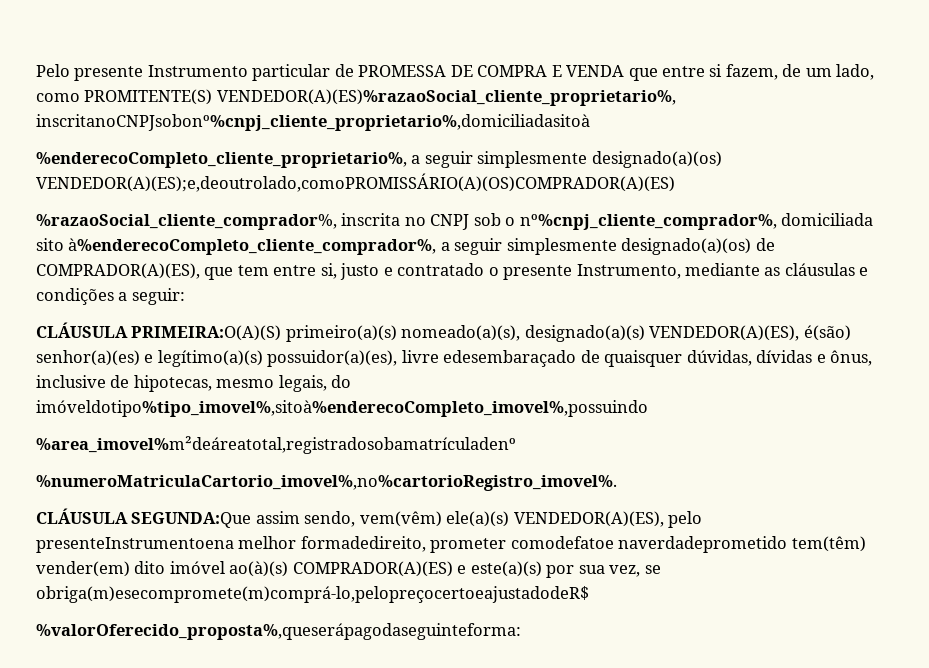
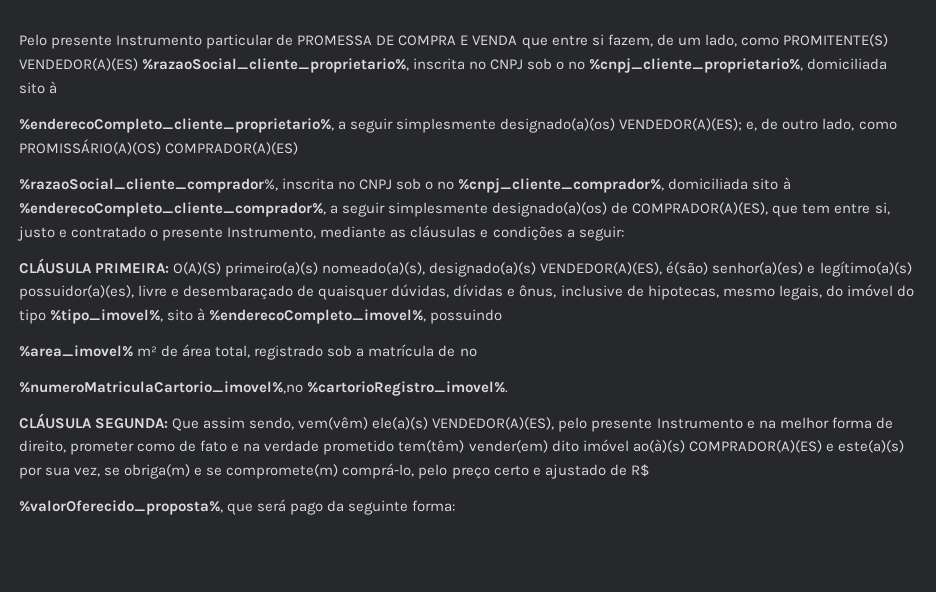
- Pelo presente Instrumento particular de PROMESSA DE COMPRA E VENDA que entre si fazem, de um lado, como PROMITENTE(S) VENDEDOR(A)(ES)%razaoSocial_cliente_proprietario%, inscritanoCNPJsobonº%cnpj_cliente_proprietario%,domiciliadasitoà
+ Pelo presente Instrumento particular de PROMESSA DE COMPRA E VENDA que entre si fazem, de um lado, como PROMITENTE(S) VENDEDOR(A)(ES) %razaoSocial_cliente_proprietario%, inscrita no CNPJ sob o nº %cnpj_cliente_proprietario%, domiciliada sito à
- %enderecoCompleto_cliente_proprietario%, a seguir simplesmente designado(a)(os) VENDEDOR(A)(ES);e,deoutrolado,comoPROMISSÁRIO(A)(OS)COMPRADOR(A)(ES)
+ %enderecoCompleto_cliente_proprietario%, a seguir simplesmente designado(a)(os) VENDEDOR(A)(ES); e, de outro lado, como PROMISSÁRIO(A)(OS) COMPRADOR(A)(ES)
- %razaoSocial_cliente_comprador%, inscrita no CNPJ sob o nº%cnpj_cliente_comprador%, domiciliada sito à%enderecoCompleto_cliente_comprador%, a seguir simplesmente designado(a)(os) de COMPRADOR(A)(ES), que tem entre si, justo e contratado o presente Instrumento, mediante as cláusulas e condições a seguir:
+ %razaoSocial_cliente_comprador%, inscrita no CNPJ sob o nº %cnpj_cliente_comprador%, domiciliada sito à %enderecoCompleto_cliente_comprador%, a seguir simplesmente designado(a)(os) de COMPRADOR(A)(ES), que tem entre si, justo e contratado o presente Instrumento, mediante as cláusulas e condições a seguir:
- CLÁUSULA PRIMEIRA:O(A)(S) primeiro(a)(s) nomeado(a)(s), designado(a)(s) VENDEDOR(A)(ES), é(são) senhor(a)(es) e legítimo(a)(s) possuidor(a)(es), livre edesembaraçado de quaisquer dúvidas, dívidas e ônus, inclusive de hipotecas, mesmo legais, do imóveldotipo%tipo_imovel%,sitoà%enderecoCompleto_imovel%,possuindo
- %area_imovel%m²deáreatotal,registradosobamatrículadenº
- %numeroMatriculaCartorio_imovel%,no%cartorioRegistro_imovel%.
- CLÁUSULA SEGUNDA:Que assim sendo, vem(vêm) ele(a)(s) VENDEDOR(A)(ES), pelo presenteInstrumentoena melhor formadedireito, prometer comodefatoe naverdadeprometido tem(têm) vender(em) dito imóvel ao(à)(s) COMPRADOR(A)(ES) e este(a)(s) por sua vez, se obriga(m)esecompromete(m)comprá-lo,pelopreçocertoeajustadodeR$
- %valorOferecido_proposta%,queserápagodaseguinteforma:
+ CLÁUSULA PRIMEIRA: O(A)(S) primeiro(a)(s) nomeado(a)(s), designado(a)(s) VENDEDOR(A)(ES), é(são) senhor(a)(es) e legítimo(a)(s) possuidor(a)(es), livre e desembaraçado de quaisquer dúvidas, dívidas e ônus, inclusive de hipotecas, mesmo legais, do imóvel do tipo %tipo_imovel%, sito à %enderecoCompleto_imovel%, possuindo
+ %area_imovel% m² de área total, registrado sob a matrícula de nº
+ %numeroMatriculaCartorio_imovel%,no %cartorioRegistro_imovel%.
+ CLÁUSULA SEGUNDA: Que assim sendo, vem(vêm) ele(a)(s) VENDEDOR(A)(ES), pelo presente Instrumento e na melhor forma de direito, prometer como de fato e na verdade prometido tem(têm) vender(em) dito imóvel ao(à)(s) COMPRADOR(A)(ES) e este(a)(s) por sua vez, se obriga(m) e se compromete(m) comprá-lo, pelo preço certo e ajustado de R$
+ %valorOferecido_proposta%, que será pago da seguinte forma:

